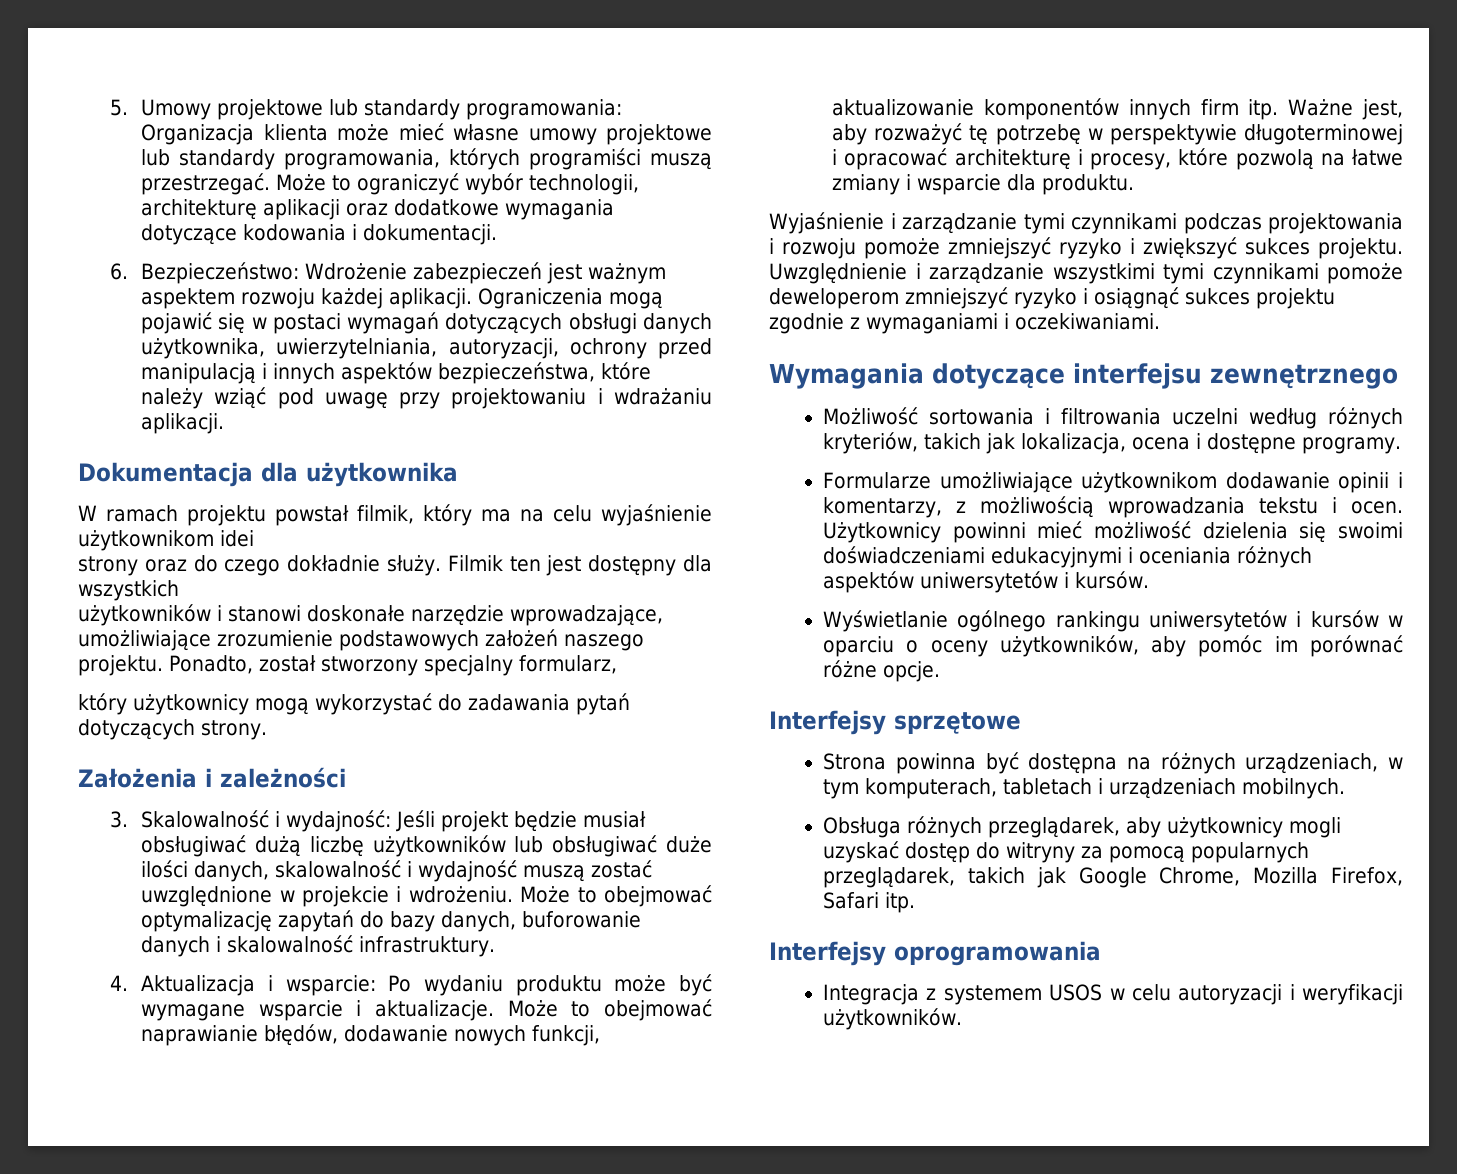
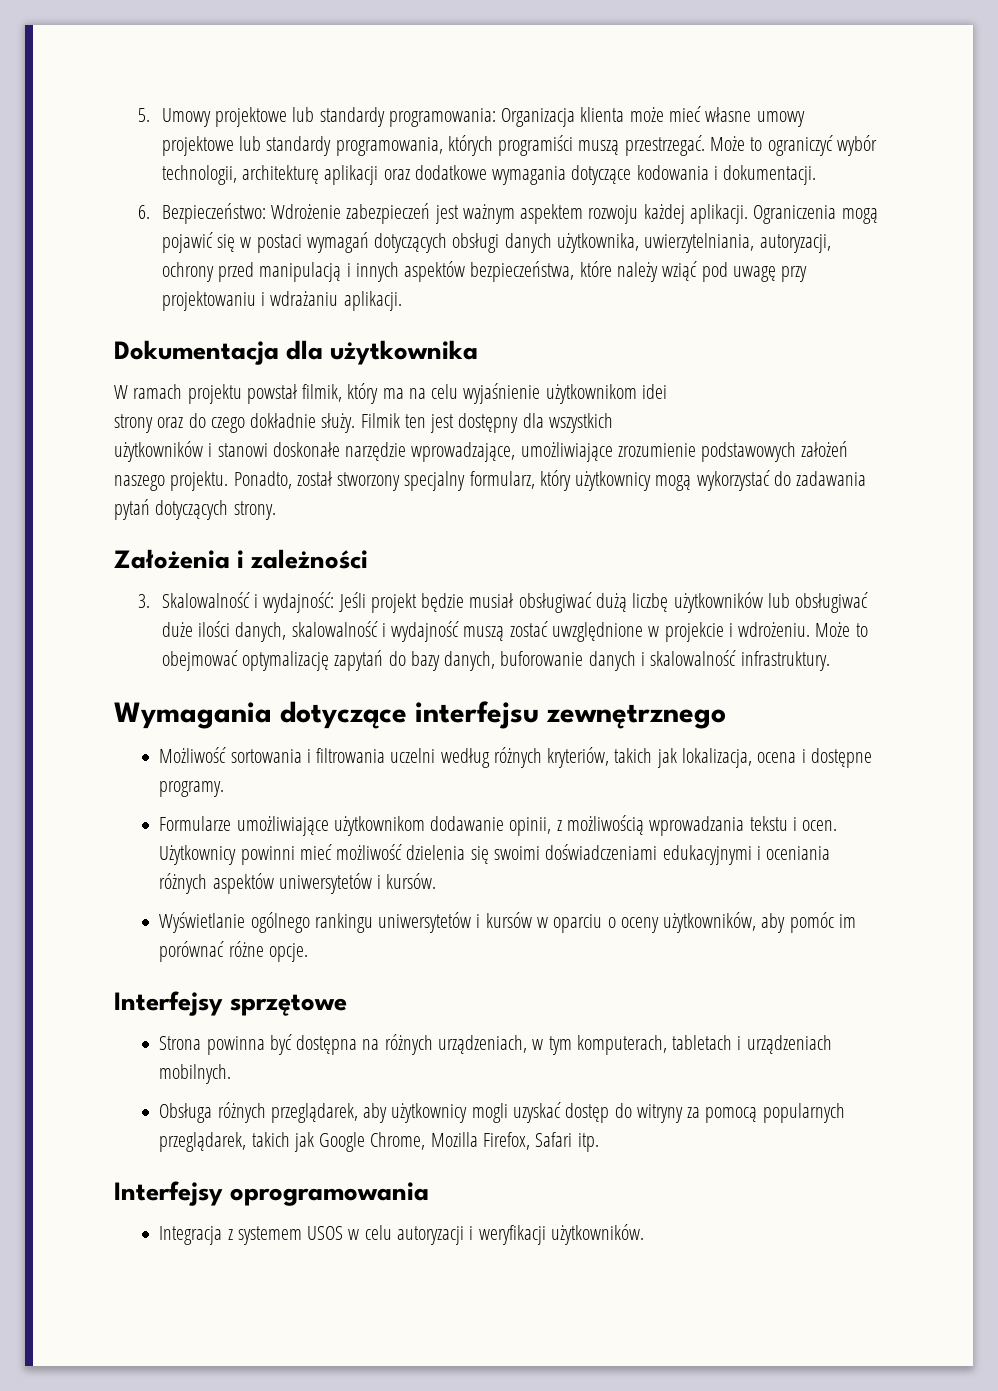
- Ponadto, został stworzony specjalny formularz,
- który użytkownicy mogą wykorzystać do zadawania pytań dotyczących strony.
+ Ponadto, został stworzony specjalny formularz, który użytkownicy mogą wykorzystać do zadawania pytań dotyczących strony.
- 4. Aktualizacja i wsparcie: Po wydaniu produktu może być wymagane wsparcie i aktualizacje. Może to obejmować naprawianie błędów, dodawanie nowych funkcji, aktualizowanie komponentów innych firm itp. Ważne jest, aby rozważyć tę potrzebę w perspektywie długoterminowej i opracować architekturę i procesy, które pozwolą na łatwe zmiany i wsparcie dla produktu.
- Wyjaśnienie i zarządzanie tymi czynnikami podczas projektowania i rozwoju pomoże zmniejszyć ryzyko i zwiększyć sukces projektu. Uwzględnienie i zarządzanie wszystkimi tymi czynnikami pomoże deweloperom zmniejszyć ryzyko i osiągnąć sukces projektu zgodnie z wymaganiami i oczekiwaniami.
- Formularze umożliwiające użytkownikom dodawanie opinii i komentarzy, z możliwością wprowadzania tekstu i ocen.
+ Formularze umożliwiające użytkownikom dodawanie opinii, z możliwością wprowadzania tekstu i ocen.

